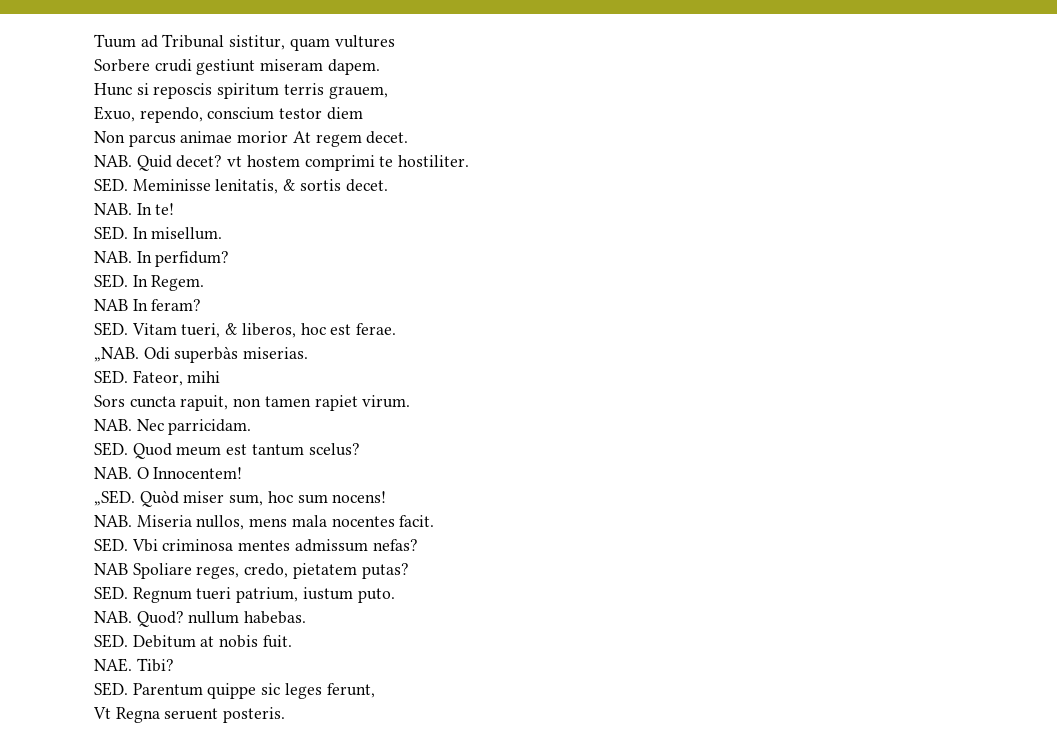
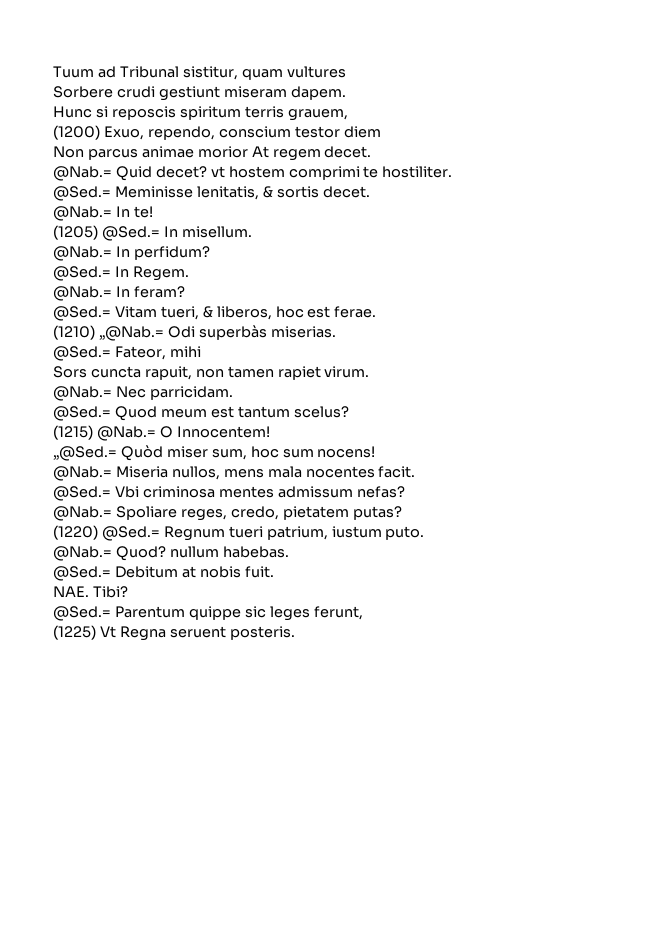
- Exuo, rependo, conscium testor diem
+ (1200) Exuo, rependo, conscium testor diem
- NAB. Quid decet? vt hostem comprimi te hostiliter.
+ @Nab.= Quid decet? vt hostem comprimi te hostiliter.
- SED. Meminisse lenitatis, & sortis decet.
+ @Sed.= Meminisse lenitatis, & sortis decet.
- NAB. In te!
+ @Nab.= In te!
- SED. In misellum.
+ (1205) @Sed.= In misellum.
- NAB. In perfidum?
+ @Nab.= In perfidum?
- SED. In Regem.
+ @Sed.= In Regem.
- NAB In feram?
+ @Nab.= In feram?
- SED. Vitam tueri, & liberos, hoc est ferae.
+ @Sed.= Vitam tueri, & liberos, hoc est ferae.
- „NAB. Odi superbàs miserias.
+ (1210) „@Nab.= Odi superbàs miserias.
- SED. Fateor, mihi
+ @Sed.= Fateor, mihi
- NAB. Nec parricidam.
+ @Nab.= Nec parricidam.
- SED. Quod meum est tantum scelus?
+ @Sed.= Quod meum est tantum scelus?
- NAB. O Innocentem!
+ (1215) @Nab.= O Innocentem!
- „SED. Quòd miser sum, hoc sum nocens!
+ „@Sed.= Quòd miser sum, hoc sum nocens!
- NAB. Miseria nullos, mens mala nocentes facit.
+ @Nab.= Miseria nullos, mens mala nocentes facit.
- SED. Vbi criminosa mentes admissum nefas?
+ @Sed.= Vbi criminosa mentes admissum nefas?
- NAB Spoliare reges, credo, pietatem putas?
+ @Nab.= Spoliare reges, credo, pietatem putas?
- SED. Regnum tueri patrium, iustum puto.
+ (1220) @Sed.= Regnum tueri patrium, iustum puto.
- NAB. Quod? nullum habebas.
+ @Nab.= Quod? nullum habebas.
- SED. Debitum at nobis fuit.
+ @Sed.= Debitum at nobis fuit.
- SED. Parentum quippe sic leges ferunt,
+ @Sed.= Parentum quippe sic leges ferunt,
- Vt Regna seruent posteris.
+ (1225) Vt Regna seruent posteris.

